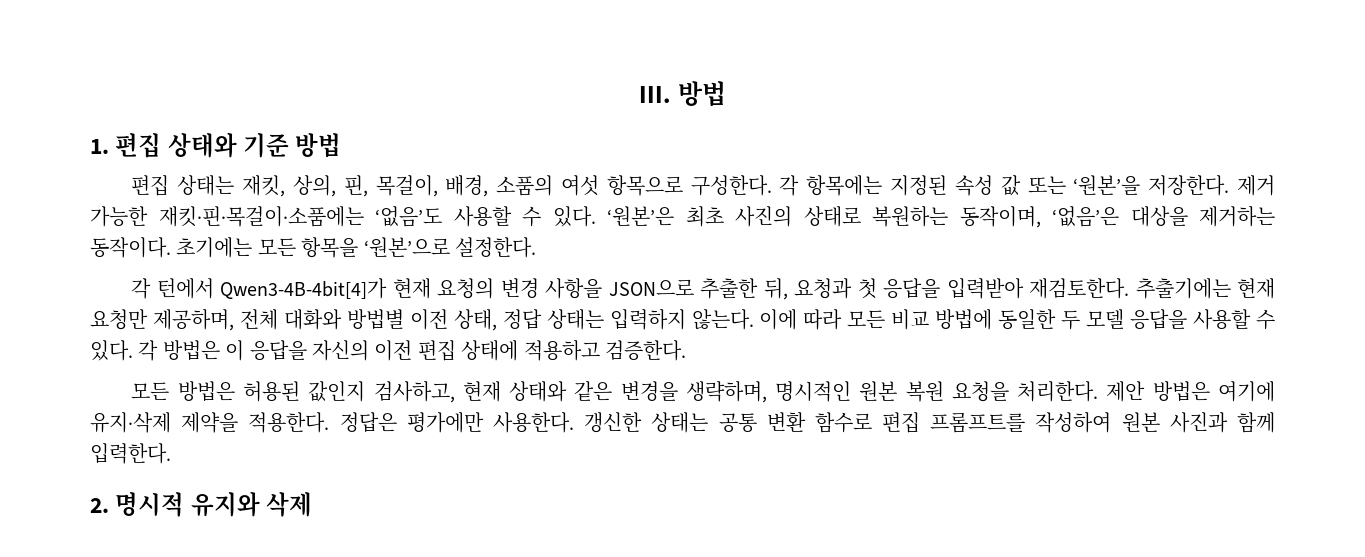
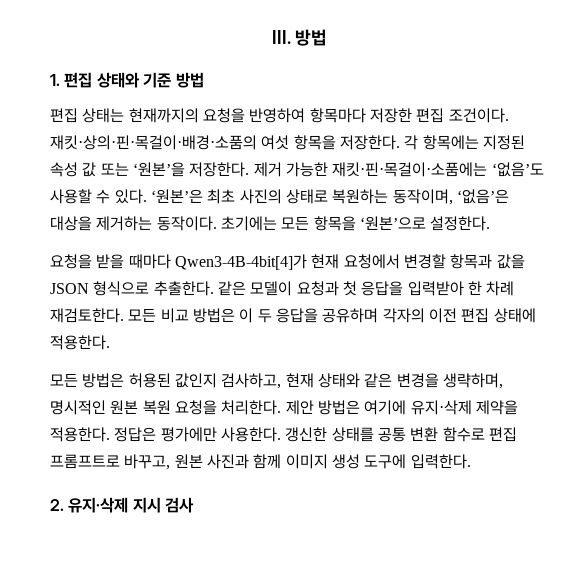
- 편집 상태는 재킷, 상의, 핀, 목걸이, 배경, 소품의 여섯 항목으로 구성한다.
+ 편집 상태는 현재까지의 요청을 반영하여 항목마다 저장한 편집 조건이다. 재킷·상의·핀·목걸이·배경·소품의 여섯 항목을 저장한다.
- 각 턴에서 Qwen3-4B-4bit[4]가 현재 요청의 변경 사항을 JSON으로 추출한 뒤, 요청과 첫 응답을 입력받아 재검토한다. 추출기에는 현재 요청만 제공하며, 전체 대화와 방법별 이전 상태, 정답 상태는 입력하지 않는다. 이에 따라 모든 비교 방법에 동일한 두 모델 응답을 사용할 수 있다. 각 방법은 이 응답을 자신의 이전 편집 상태에 적용하고 검증한다.
+ 요청을 받을 때마다 Qwen3-4B-4bit[4]가 현재 요청에서 변경할 항목과 값을 JSON 형식으로 추출한다. 같은 모델이 요청과 첫 응답을 입력받아 한 차례 재검토한다. 모든 비교 방법은 이 두 응답을 공유하며 각자의 이전 편집 상태에 적용한다.
- 갱신한 상태는 공통 변환 함수로 편집 프롬프트를 작성하여 원본 사진과 함께 입력한다.
+ 갱신한 상태를 공통 변환 함수로 편집 프롬프트로 바꾸고, 원본 사진과 함께 이미지 생성 도구에 입력한다.
- 2. 명시적 유지와 삭제
+ 2. 유지·삭제 지시 검사

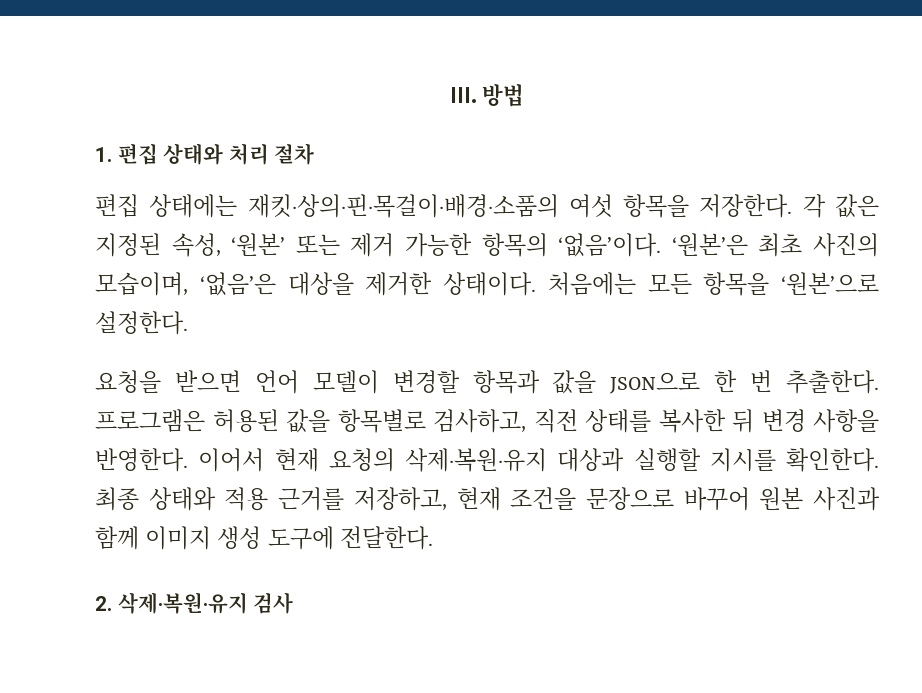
- 1. 편집 상태와 기준 방법
- 편집 상태는 현재까지의 요청을 반영하여 항목마다 저장한 편집 조건이다. 재킷·상의·핀·목걸이·배경·소품의 여섯 항목을 저장한다.
+ 1. 편집 상태와 처리 절차
+ 편집 상태에는 재킷·상의·핀·목걸이·배경·소품의 여섯 항목을 저장한다.
- 각 항목에는 지정된 속성 값 또는 ‘원본’을 저장한다. 제거 가능한 재킷·핀·목걸이·소품에는 ‘없음’도 사용할 수 있다. ‘원본’은 최초 사진의 상태로 복원하는 동작이며, ‘없음’은 대상을 제거하는 동작이다. 초기에는 모든 항목을 ‘원본’으로 설정한다.
+ 각 값은 지정된 속성, ‘원본’ 또는 제거 가능한 항목의 ‘없음’이다. ‘원본’은 최초 사진의 모습이며, ‘없음’은 대상을 제거한 상태이다. 처음에는 모든 항목을 ‘원본’으로 설정한다.
- 요청을 받을 때마다 Qwen3-4B-4bit[4]가 현재 요청에서 변경할 항목과 값을 JSON 형식으로 추출한다. 같은 모델이 요청과 첫 응답을 입력받아 한 차례 재검토한다. 모든 비교 방법은 이 두 응답을 공유하며 각자의 이전 편집 상태에 적용한다.
- 모든 방법은 허용된 값인지 검사하고, 현재 상태와 같은 변경을 생략하며, 명시적인 원본 복원 요청을 처리한다. 제안 방법은 여기에 유지·삭제 제약을 적용한다. 정답은 평가에만 사용한다. 갱신한 상태를 공통 변환 함수로 편집 프롬프트로 바꾸고, 원본 사진과 함께 이미지 생성 도구에 입력한다.
+ 요청을 받으면 언어 모델이 변경할 항목과 값을 JSON으로 한 번 추출한다. 프로그램은 허용된 값을 항목별로 검사하고, 직전 상태를 복사한 뒤 변경 사항을 반영한다. 이어서 현재 요청의 삭제·복원·유지 대상과 실행할 지시를 확인한다. 최종 상태와 적용 근거를 저장하고, 현재 조건을 문장으로 바꾸어 원본 사진과 함께 이미지 생성 도구에 전달한다.
- 2. 유지·삭제 지시 검사
+ 2. 삭제·복원·유지 검사

